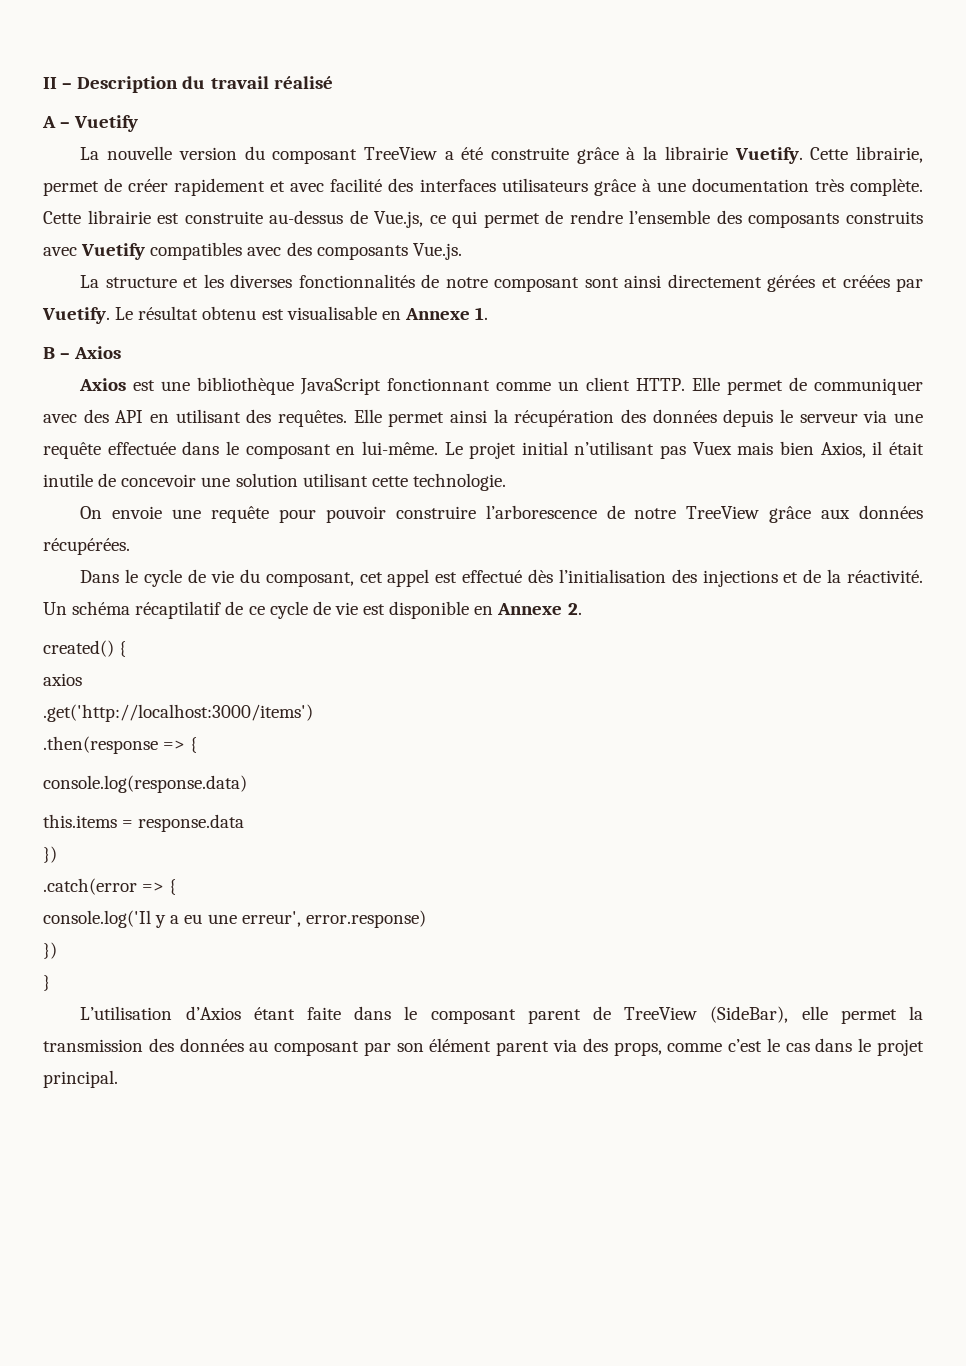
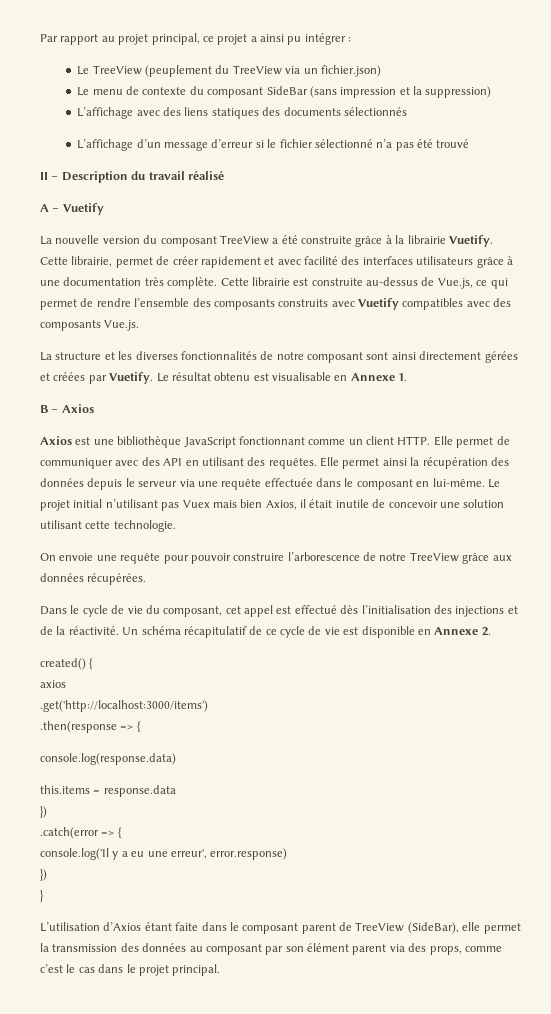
+ Par rapport au projet principal, ce projet a ainsi pu intégrer :
+ Le TreeView (peuplement du TreeView via un fichier.json)
+ Le menu de contexte du composant SideBar (sans impression et la suppression)
+ L’affichage avec des liens statiques des documents sélectionnés
+ L’affichage d’un message d’erreur si le fichier sélectionné n’a pas été trouvé
- Un schéma récaptilatif de ce cycle de vie est disponible en Annexe 2.
+ Un schéma récapitulatif de ce cycle de vie est disponible en Annexe 2.

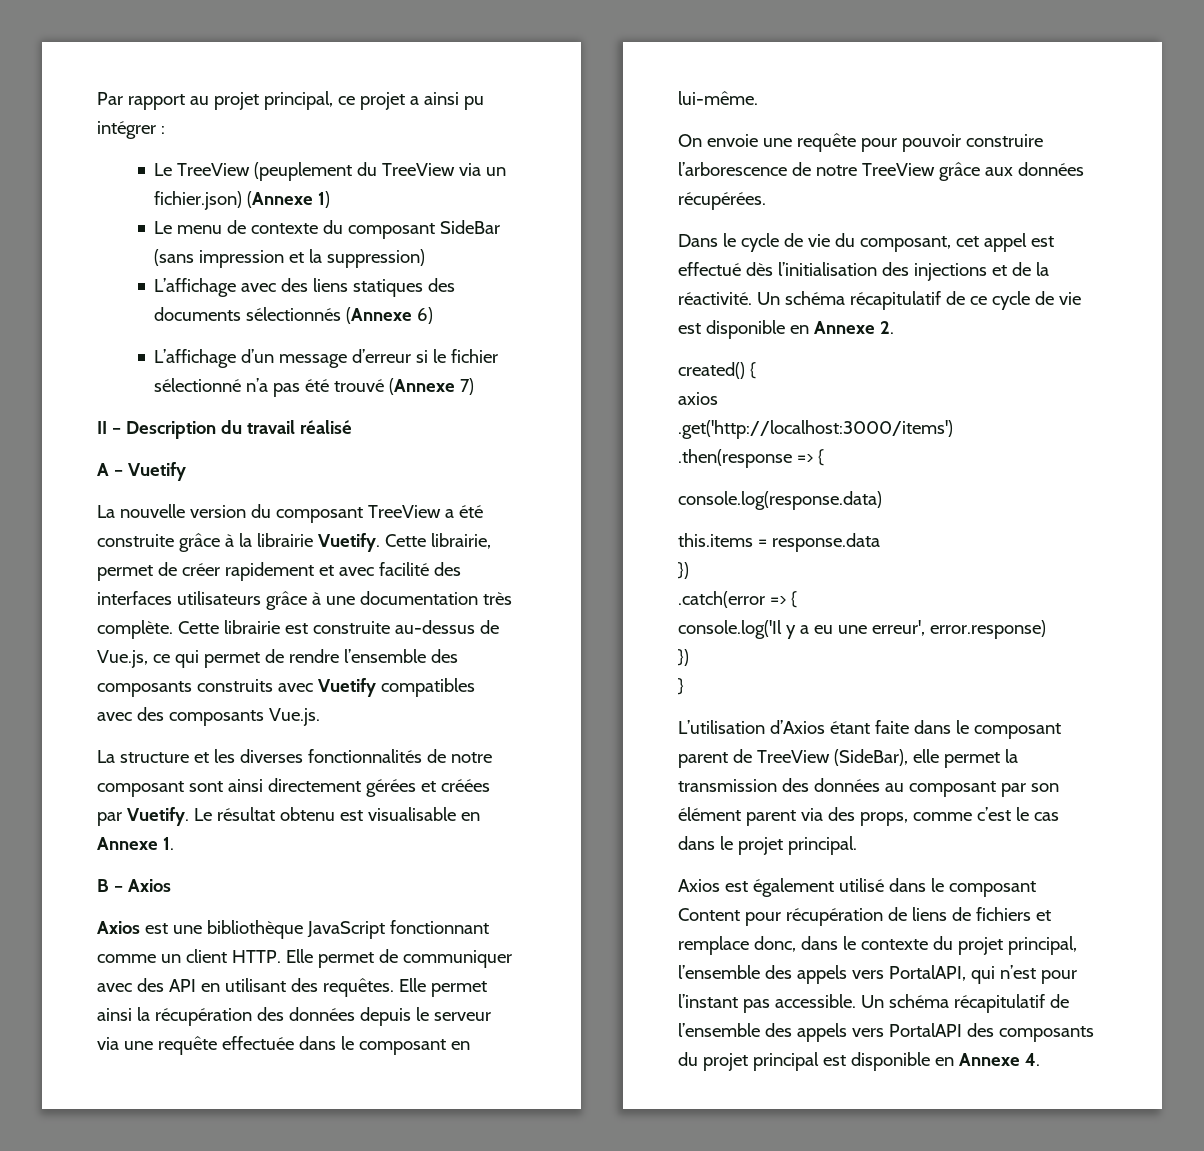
- Le TreeView (peuplement du TreeView via un fichier.json)
+ Le TreeView (peuplement du TreeView via un fichier.json) (Annexe 1)
- L’affichage avec des liens statiques des documents sélectionnés
+ L’affichage avec des liens statiques des documents sélectionnés (Annexe 6)
- L’affichage d’un message d’erreur si le fichier sélectionné n’a pas été trouvé
+ L’affichage d’un message d’erreur si le fichier sélectionné n’a pas été trouvé (Annexe 7)
- Le projet initial n’utilisant pas Vuex mais bien Axios, il était inutile de concevoir une solution utilisant cette technologie.
+ Axios est également utilisé dans le composant Content pour récupération de liens de fichiers et remplace donc, dans le contexte du projet principal, l’ensemble des appels vers PortalAPI, qui n’est pour l’instant pas accessible. Un schéma récapitulatif de l’ensemble des appels vers PortalAPI des composants du projet principal est disponible en Annexe 4.

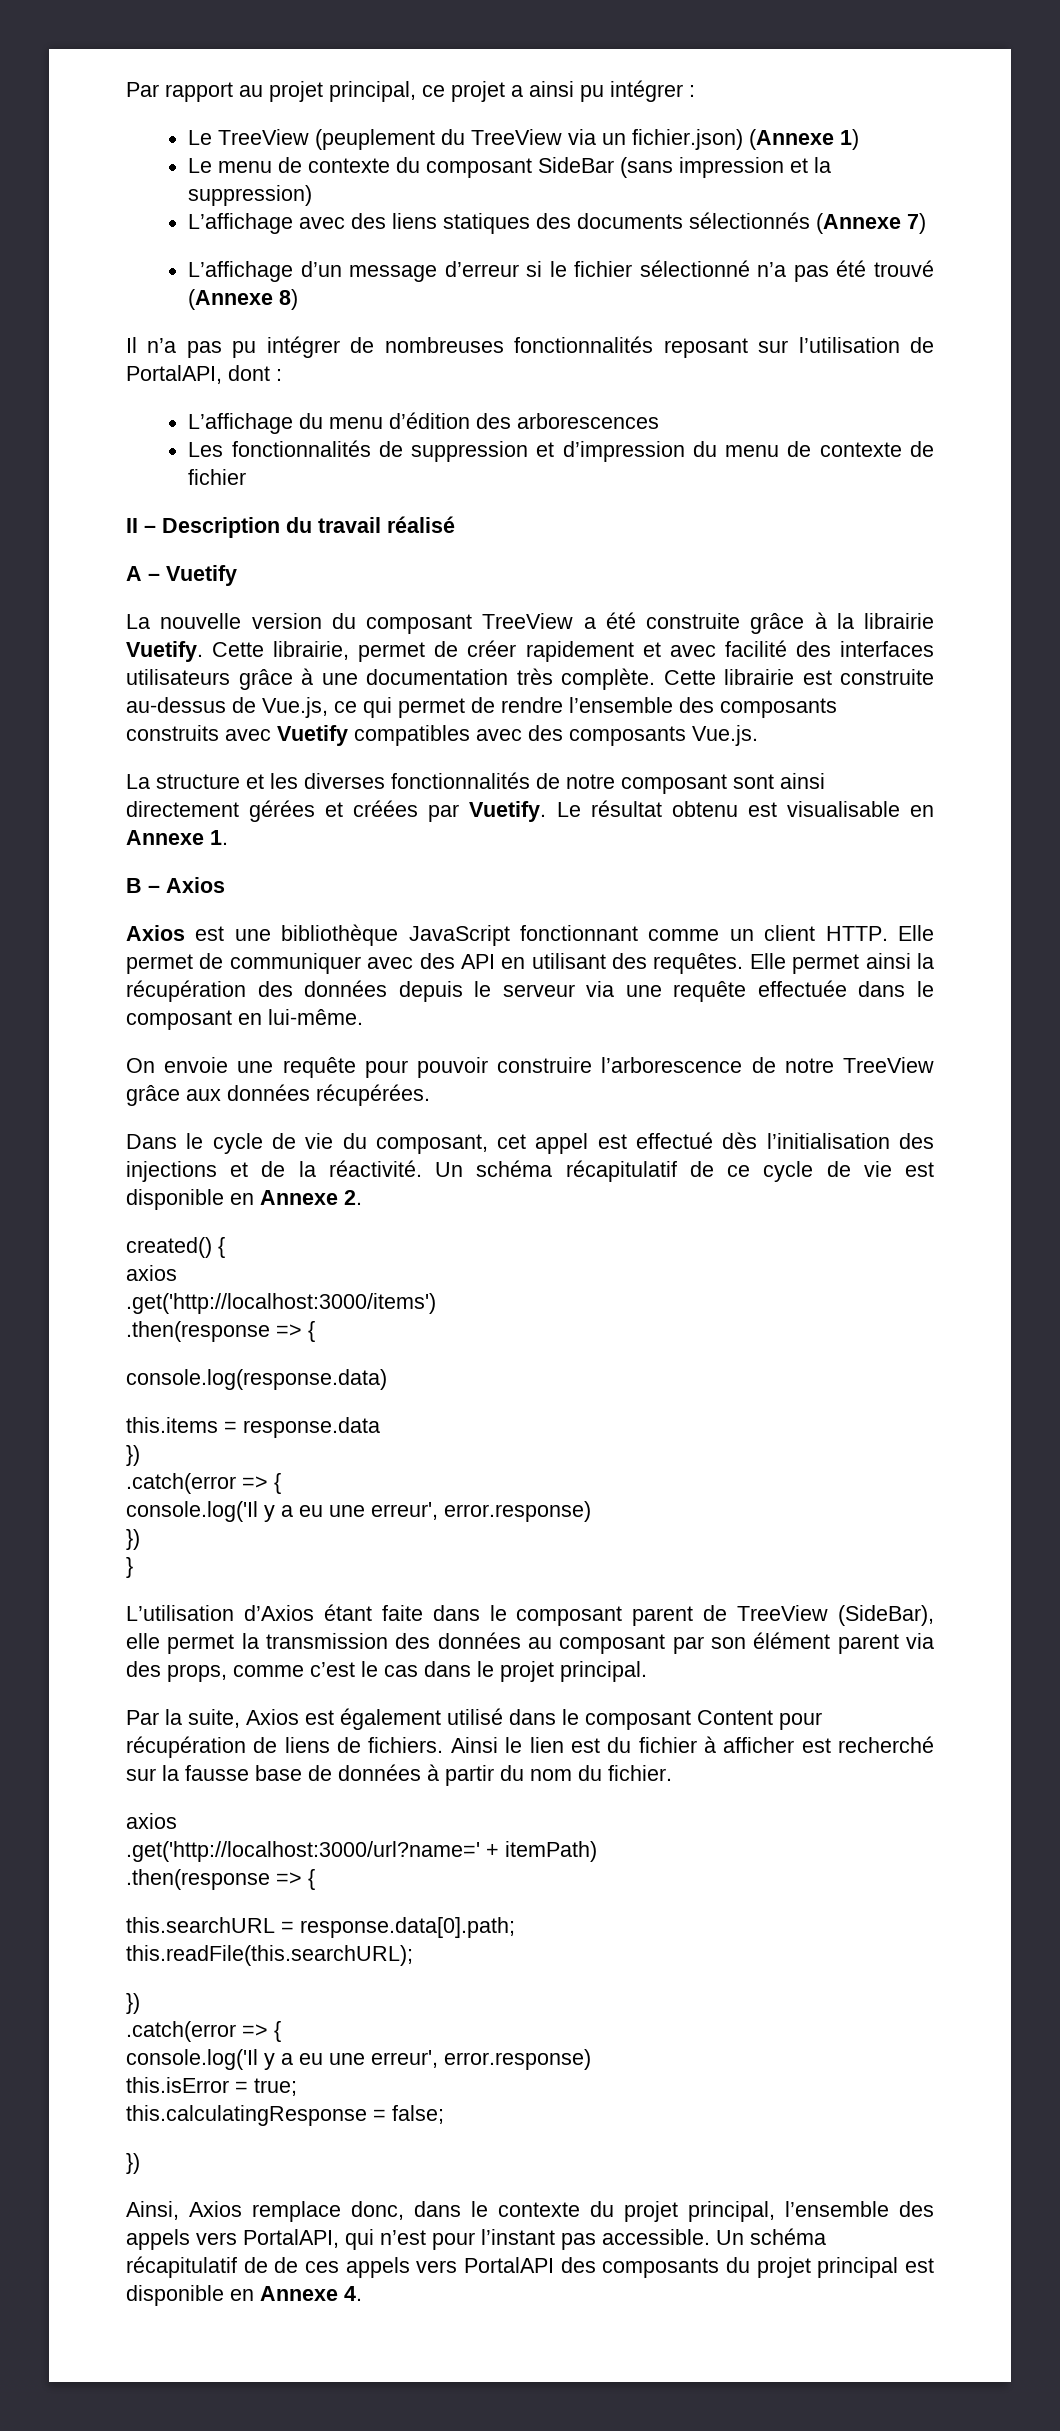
- L’affichage avec des liens statiques des documents sélectionnés (Annexe 6)
+ L’affichage avec des liens statiques des documents sélectionnés (Annexe 7)
- L’affichage d’un message d’erreur si le fichier sélectionné n’a pas été trouvé (Annexe 7)
+ L’affichage d’un message d’erreur si le fichier sélectionné n’a pas été trouvé (Annexe 8)
+ Il n’a pas pu intégrer de nombreuses fonctionnalités reposant sur l’utilisation de PortalAPI, dont :
+ L’affichage du menu d’édition des arborescences
+ Les fonctionnalités de suppression et d’impression du menu de contexte de fichier
- Axios est également utilisé dans le composant Content pour récupération de liens de fichiers et remplace donc, dans le contexte du projet principal, l’ensemble des appels vers PortalAPI, qui n’est pour l’instant pas accessible.
+ Par la suite, Axios est également utilisé dans le composant Content pour récupération de liens de fichiers. Ainsi le lien est du fichier à afficher est recherché sur la fausse base de données à partir du nom du fichier.
+ axios
+ .get('http://localhost:3000/url?name=' + itemPath)
+ .then(response => {
+ this.searchURL = response.data[0].path;
+ this.readFile(this.searchURL);
+ })
+ .catch(error => {
+ console.log('Il y a eu une erreur', error.response)
+ this.isError = true;
+ this.calculatingResponse = false;
+ })
+ Ainsi, Axios remplace donc, dans le contexte du projet principal, l’ensemble des appels vers PortalAPI, qui n’est pour l’instant pas accessible.
- Un schéma récapitulatif de l’ensemble des appels vers PortalAPI des composants du projet principal est disponible en Annexe 4.
+ Un schéma récapitulatif de de ces appels vers PortalAPI des composants du projet principal est disponible en Annexe 4.

